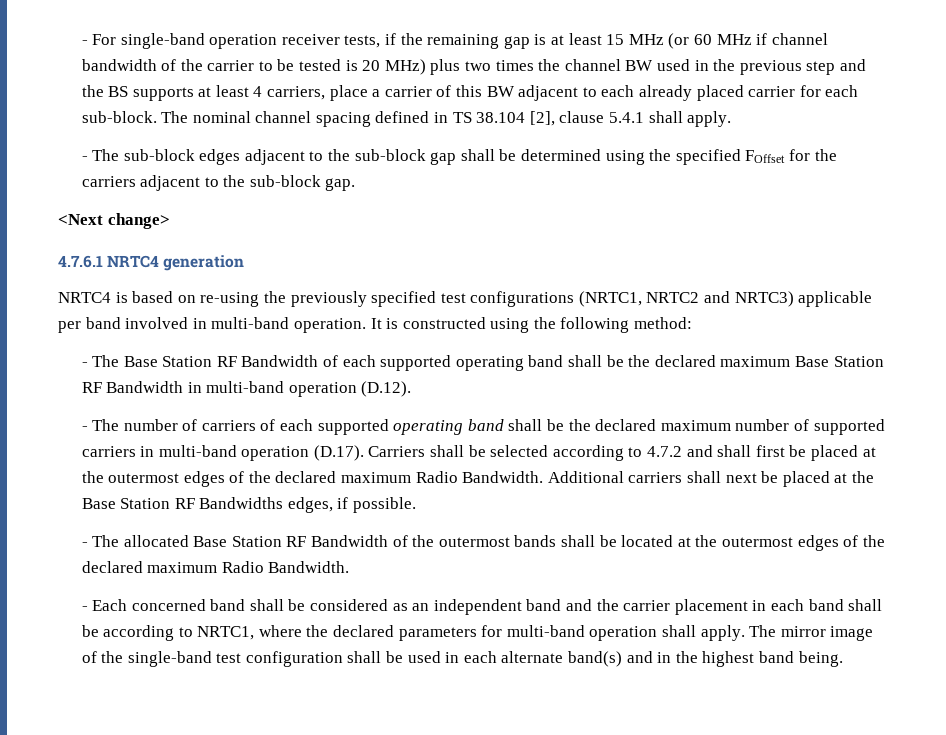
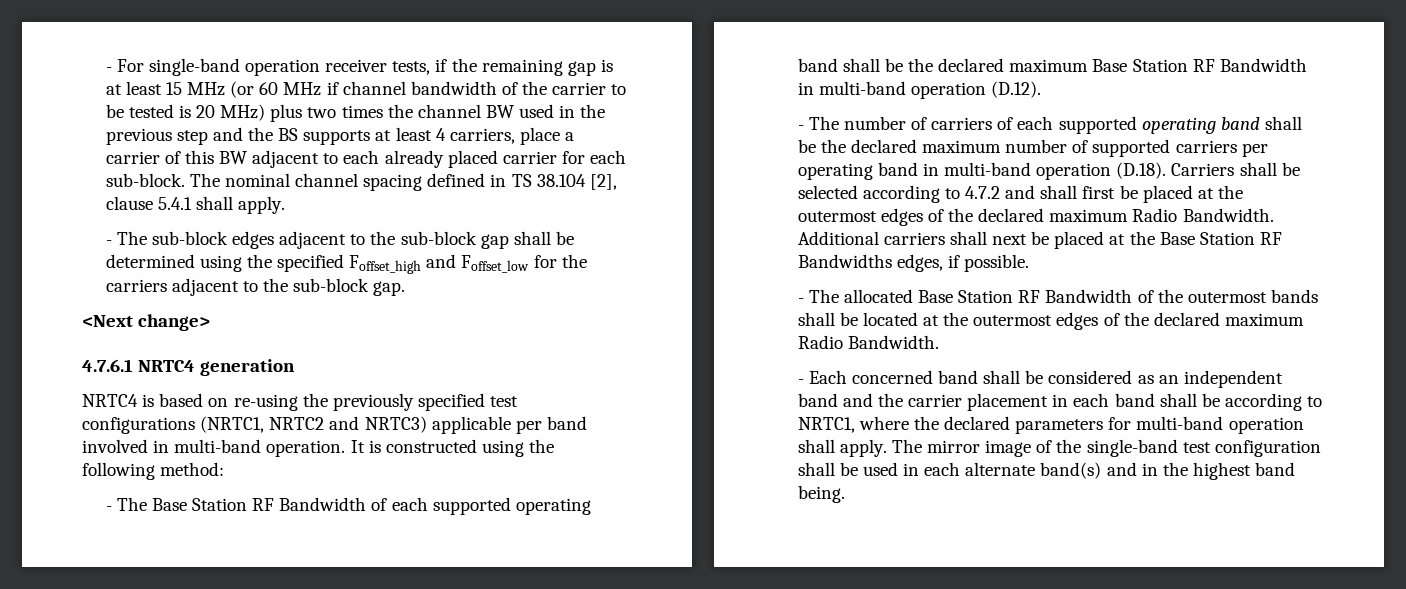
- - The sub-block edges adjacent to the sub-block gap shall be determined using the specified FOffset for the carriers adjacent to the sub-block gap.
+ - The sub-block edges adjacent to the sub-block gap shall be determined using the specified Foffset_high and Foffset_low for the carriers adjacent to the sub-block gap.
- - The number of carriers of each supported operating band shall be the declared maximum number of supported carriers in multi-band operation (D.17). Carriers shall be selected according to 4.7.2 and shall first be placed at the outermost edges of the declared maximum Radio Bandwidth.
+ - The number of carriers of each supported operating band shall be the declared maximum number of supported carriers per operating band in multi-band operation (D.18). Carriers shall be selected according to 4.7.2 and shall first be placed at the outermost edges of the declared maximum Radio Bandwidth.

